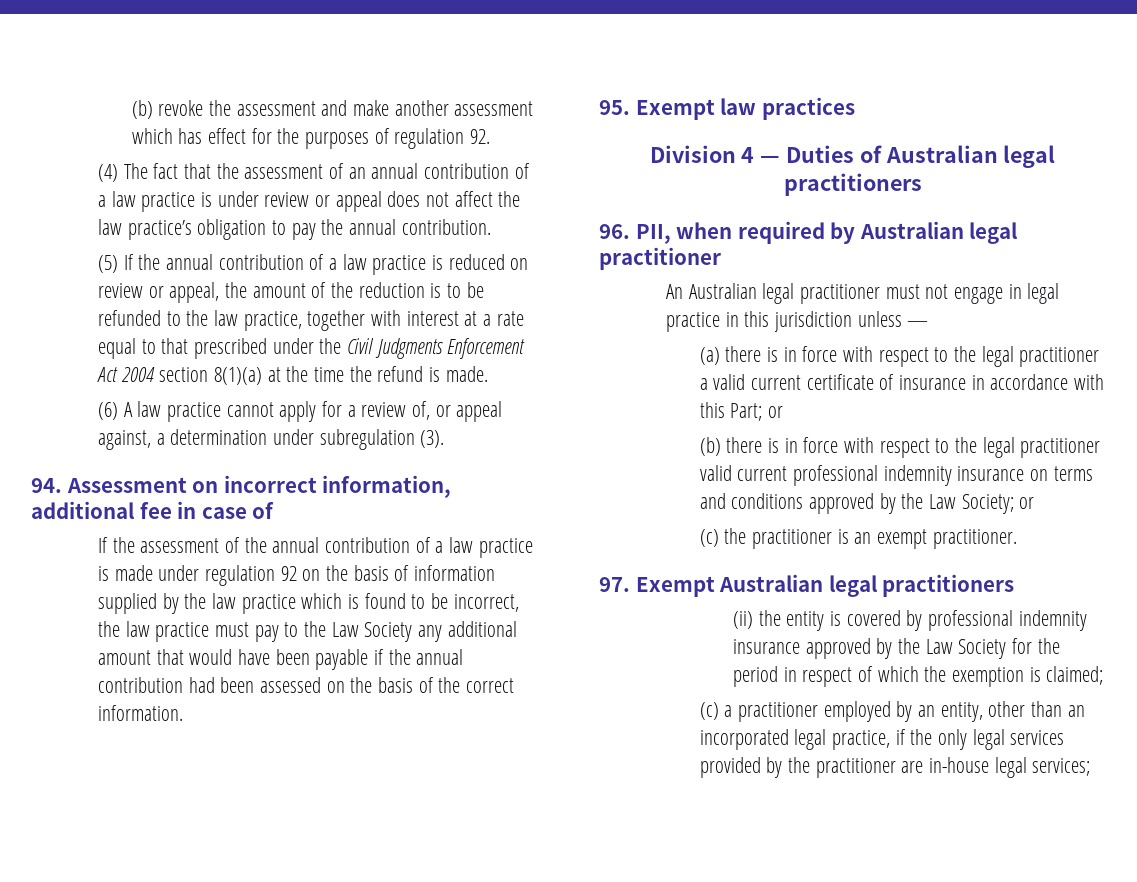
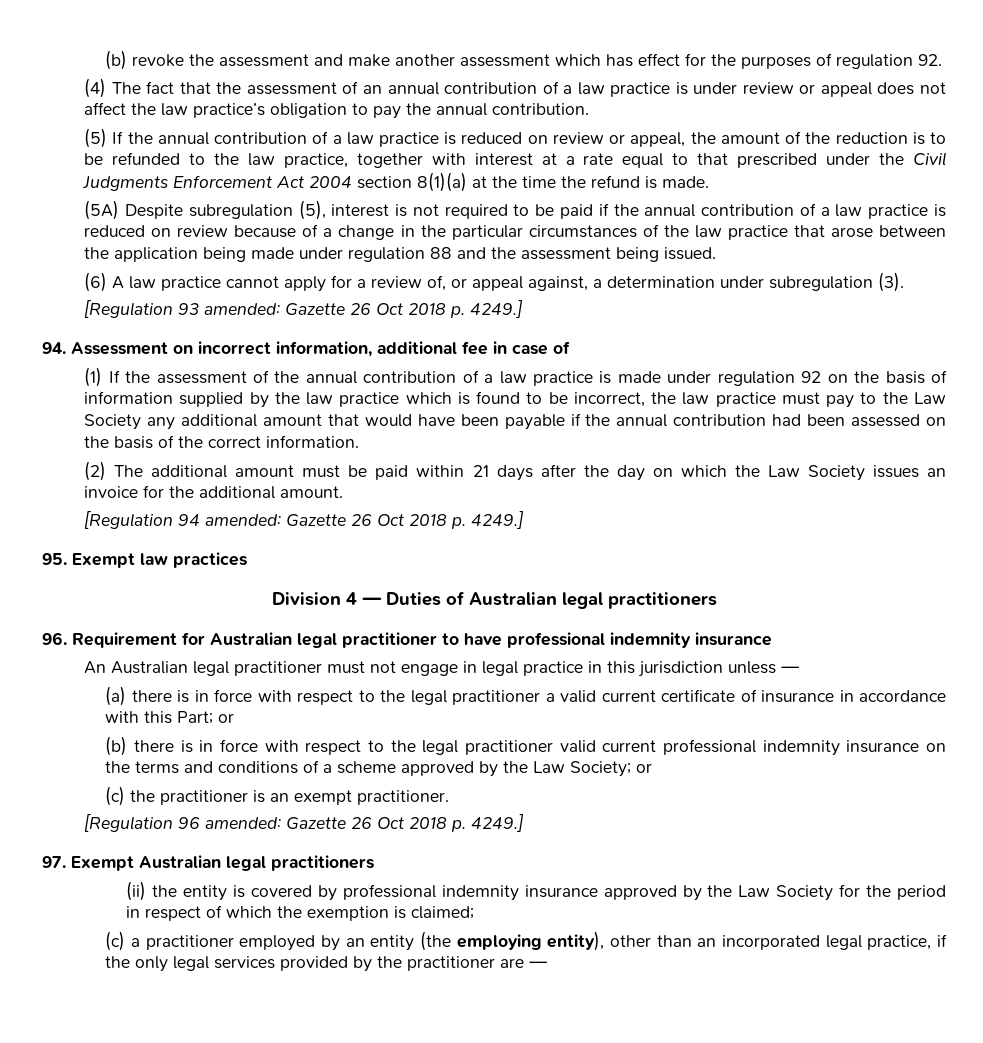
+ (5A) Despite subregulation (5), interest is not required to be paid if the annual contribution of a law practice is reduced on review because of a change in the particular circumstances of the law practice that arose between the application being made under regulation 88 and the assessment being issued.
+ [Regulation 93 amended: Gazette 26 Oct 2018 p. 4249.]
- If the assessment of the annual contribution of a law practice is made under regulation 92 on the basis of information supplied by the law practice which is found to be incorrect, the law practice must pay to the Law Society any additional amount that would have been payable if the annual contribution had been assessed on the basis of the correct information.
+ (1) If the assessment of the annual contribution of a law practice is made under regulation 92 on the basis of information supplied by the law practice which is found to be incorrect, the law practice must pay to the Law Society any additional amount that would have been payable if the annual contribution had been assessed on the basis of the correct information.
+ (2) The additional amount must be paid within 21 days after the day on which the Law Society issues an invoice for the additional amount.
+ [Regulation 94 amended: Gazette 26 Oct 2018 p. 4249.]
- 96. PII, when required by Australian legal practitioner
+ 96. Requirement for Australian legal practitioner to have professional indemnity insurance
- (b) there is in force with respect to the legal practitioner valid current professional indemnity insurance on terms and conditions approved by the Law Society; or
+ (b) there is in force with respect to the legal practitioner valid current professional indemnity insurance on the terms and conditions of a scheme approved by the Law Society; or
+ [Regulation 96 amended: Gazette 26 Oct 2018 p. 4249.]
- (c) a practitioner employed by an entity, other than an incorporated legal practice, if the only legal services provided by the practitioner are in-house legal services;
+ (c) a practitioner employed by an entity (the employing entity), other than an incorporated legal practice, if the only legal services provided by the practitioner are —

